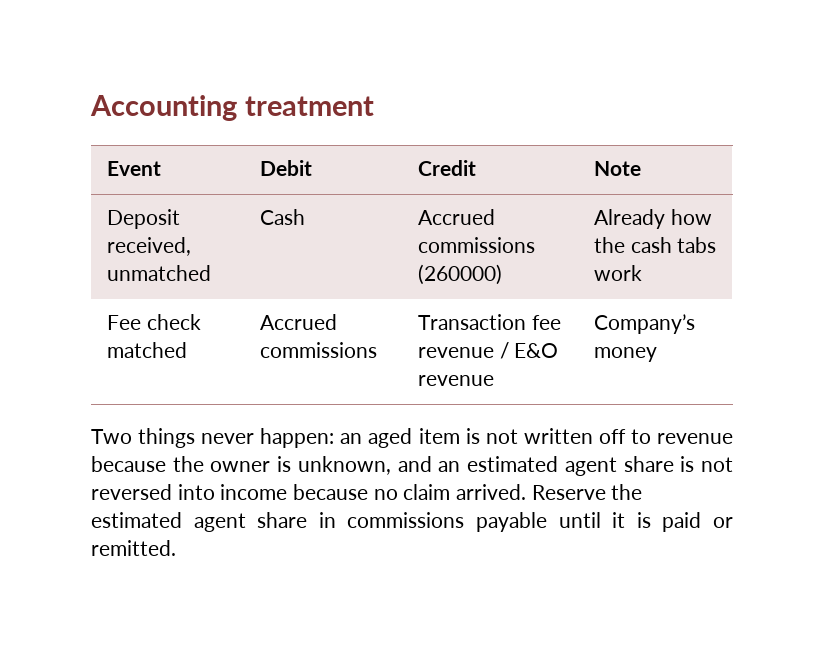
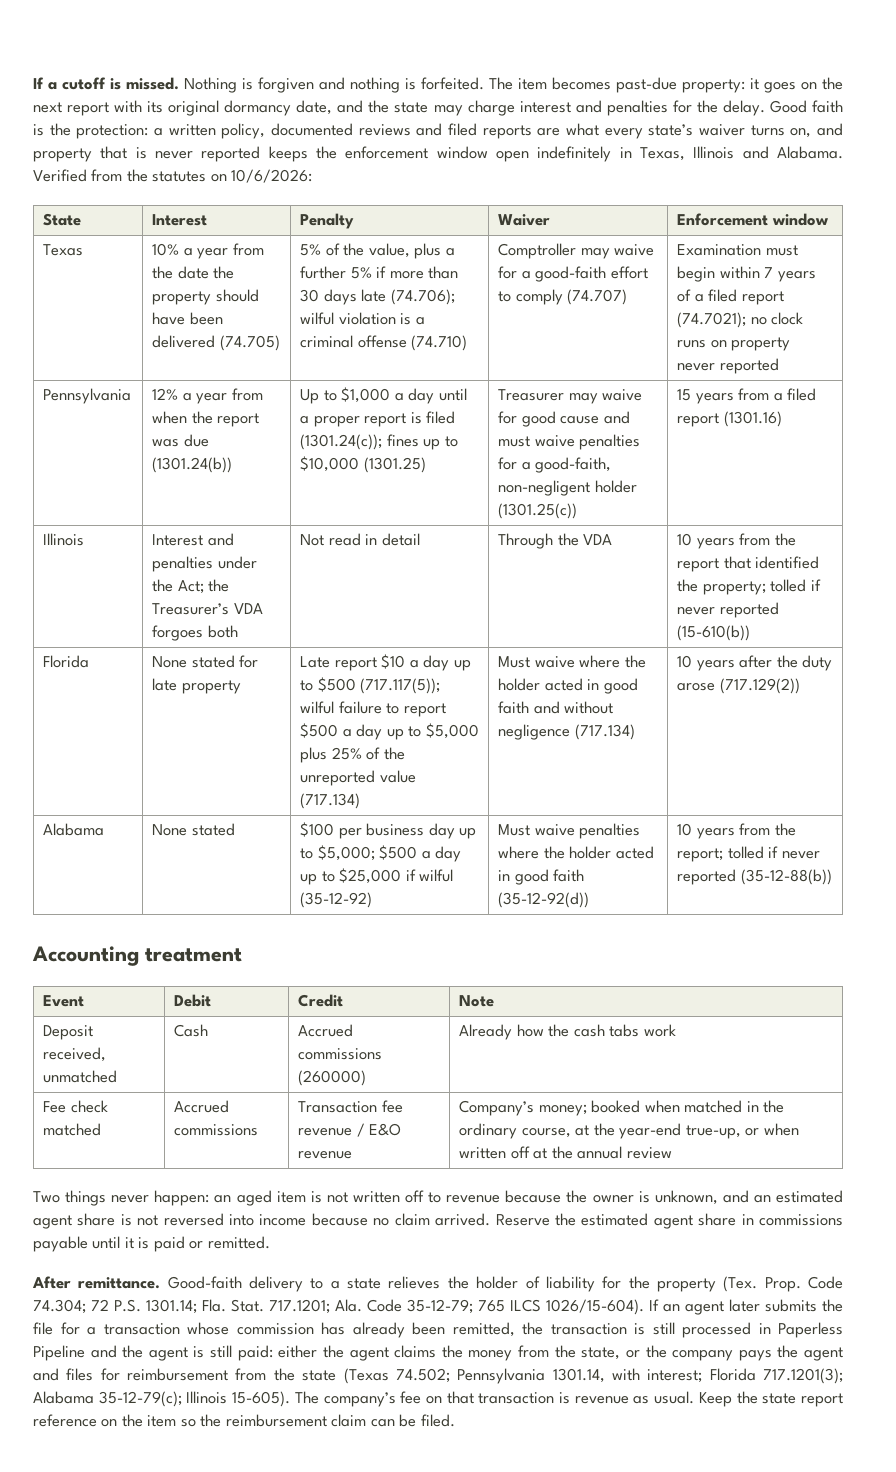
+ If a cutoff is missed. Nothing is forgiven and nothing is forfeited. The item becomes past-due property: it goes on the next report with its original dormancy date, and the state may charge interest and penalties for the delay. Good faith is the protection: a written policy, documented reviews and filed reports are what every state’s waiver turns on, and property that is never reported keeps the enforcement window open indefinitely in Texas, Illinois and Alabama. Verified from the statutes on 10/6/2026:
+ State | Interest | Penalty | Waiver | Enforcement window
+ Texas | 10% a year from the date the property should have been delivered (74.705) | 5% of the value, plus a further 5% if more than 30 days late (74.706); wilful violation is a criminal offense (74.710) | Comptroller may waive for a good-faith effort to comply (74.707) | Examination must begin within 7 years of a filed report (74.7021); no clock runs on property never reported
+ Pennsylvania | 12% a year from when the report was due (1301.24(b)) | Up to $1,000 a day until a proper report is filed (1301.24(c)); fines up to $10,000 (1301.25) | Treasurer may waive for good cause and must waive penalties for a good-faith, non-negligent holder (1301.25(c)) | 15 years from a filed report (1301.16)
+ Illinois | Interest and penalties under the Act; the Treasurer’s VDA forgoes both | Not read in detail | Through the VDA | 10 years from the report that identified the property; tolled if never reported (15-610(b))
+ Florida | None stated for late property | Late report $10 a day up to $500 (717.117(5)); wilful failure to report $500 a day up to $5,000 plus 25% of the unreported value (717.134) | Must waive where the holder acted in good faith and without negligence (717.134) | 10 years after the duty arose (717.129(2))
+ Alabama | None stated | $100 per business day up to $5,000; $500 a day up to $25,000 if wilful (35-12-92) | Must waive penalties where the holder acted in good faith (35-12-92(d)) | 10 years from the report; tolled if never reported (35-12-88(b))
- Fee check matched | Accrued commissions | Transaction fee revenue / E&O revenue | Company’s money
+ Fee check matched | Accrued commissions | Transaction fee revenue / E&O revenue | Company’s money; booked when matched in the ordinary course, at the year-end true-up, or when written off at the annual review
+ After remittance. Good-faith delivery to a state relieves the holder of liability for the property (Tex. Prop. Code 74.304; 72 P.S. 1301.14; Fla. Stat. 717.1201; Ala. Code 35-12-79; 765 ILCS 1026/15-604). If an agent later submits the file for a transaction whose commission has already been remitted, the transaction is still processed in Paperless Pipeline and the agent is still paid: either the agent claims the money from the state, or the company pays the agent and files for reimbursement from the state (Texas 74.502; Pennsylvania 1301.14, with interest; Florida 717.1201(3); Alabama 35-12-79(c); Illinois 15-605). The company’s fee on that transaction is revenue as usual. Keep the state report reference on the item so the reimbursement claim can be filed.

